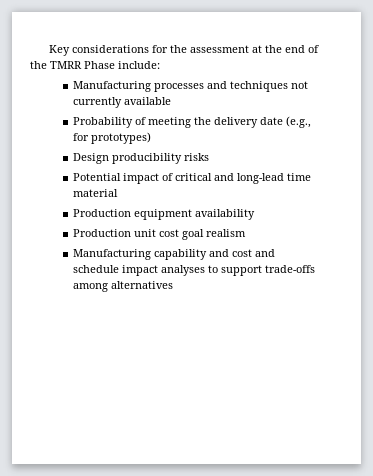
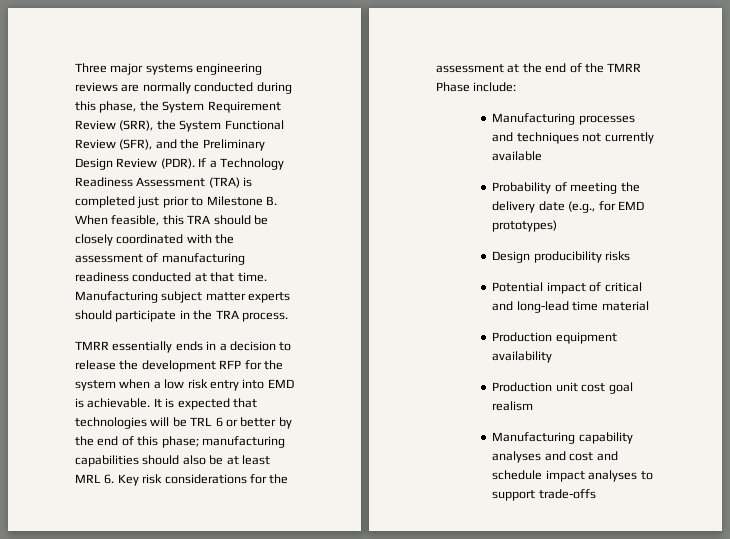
- Key considerations for the assessment at the end of the TMRR Phase include:
+ Three major systems engineering reviews are normally conducted during this phase, the System Requirement Review (SRR), the System Functional Review (SFR), and the Preliminary Design Review (PDR). If a Technology Readiness Assessment (TRA) is completed just prior to Milestone B. When feasible, this TRA should be closely coordinated with the assessment of manufacturing readiness conducted at that time. Manufacturing subject matter experts should participate in the TRA process.
+ TMRR essentially ends in a decision to release the development RFP for the system when a low risk entry into EMD is achievable. It is expected that technologies will be TRL 6 or better by the end of this phase; manufacturing capabilities should also be at least MRL 6. Key risk considerations for the assessment at the end of the TMRR Phase include:
- Probability of meeting the delivery date (e.g., for prototypes)
+ Probability of meeting the delivery date (e.g., for EMD prototypes)
- Manufacturing capability and cost and schedule impact analyses to support trade-offs among alternatives
+ Manufacturing capability analyses and cost and schedule impact analyses to support trade-offs

